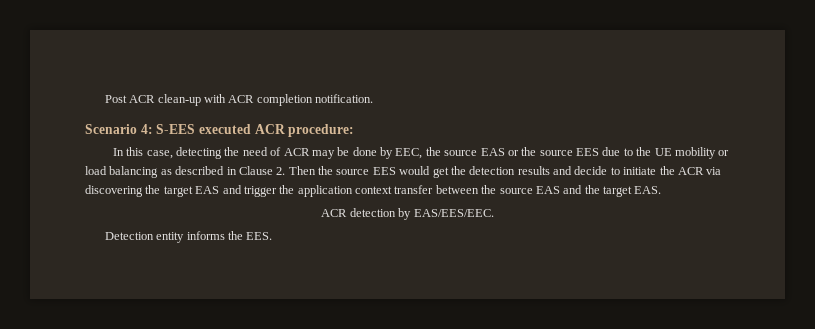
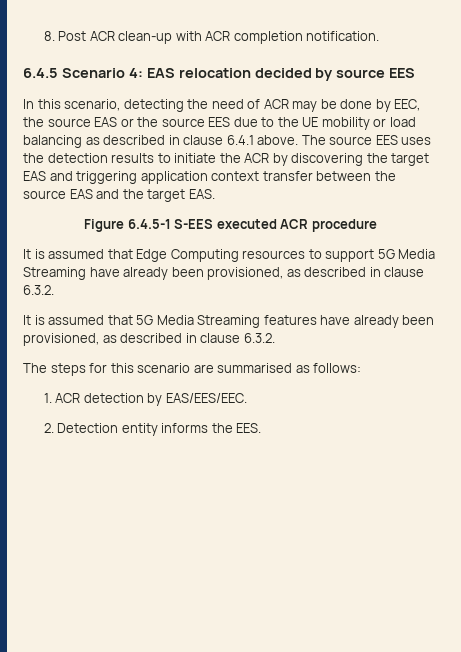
- Post ACR clean-up with ACR completion notification.
+ 8. Post ACR clean-up with ACR completion notification.
- Scenario 4: S-EES executed ACR procedure:
+ 6.4.5 Scenario 4: EAS relocation decided by source EES
- In this case, detecting the need of ACR may be done by EEC, the source EAS or the source EES due to the UE mobility or load balancing as described in Clause 2. Then the source EES would get the detection results and decide to initiate the ACR via discovering the target EAS and trigger the application context transfer between the source EAS and the target EAS.
+ In this scenario, detecting the need of ACR may be done by EEC, the source EAS or the source EES due to the UE mobility or load balancing as described in clause 6.4.1 above. The source EES uses the detection results to initiate the ACR by discovering the target EAS and triggering application context transfer between the source EAS and the target EAS.
- ACR detection by EAS/EES/EEC.
+ Figure 6.4.5-1 S-EES executed ACR procedure
+ It is assumed that Edge Computing resources to support 5G Media Streaming have already been provisioned, as described in clause 6.3.2.
+ It is assumed that 5G Media Streaming features have already been provisioned, as described in clause 6.3.2.
+ The steps for this scenario are summarised as follows:
+ 1. ACR detection by EAS/EES/EEC.
- Detection entity informs the EES.
+ 2. Detection entity informs the EES.

